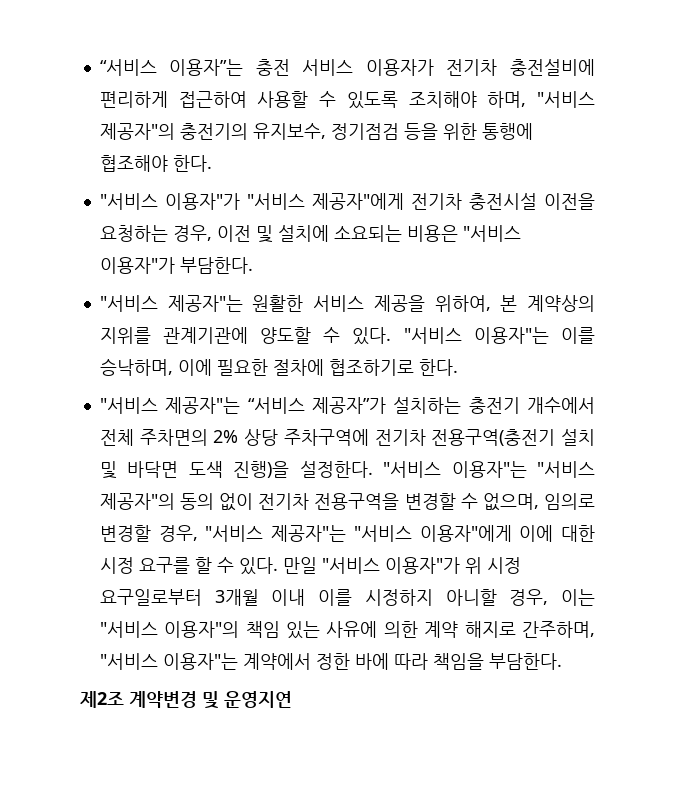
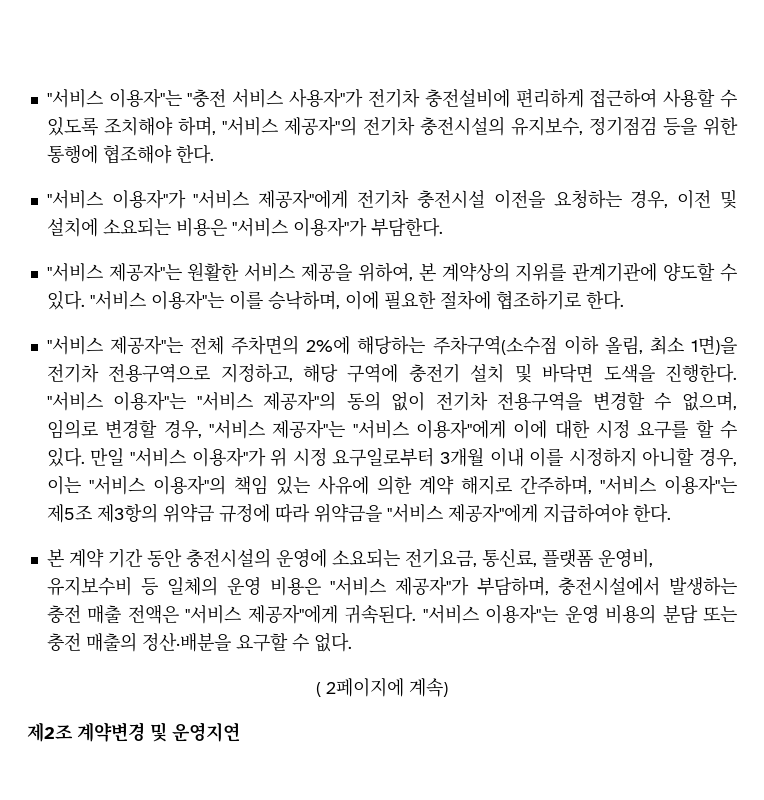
- “서비스 이용자”는 충전 서비스 이용자가 전기차 충전설비에 편리하게 접근하여 사용할 수 있도록 조치해야 하며, "서비스 제공자"의 충전기의 유지보수, 정기점검 등을 위한 통행에 협조해야 한다.
+ "서비스 이용자"는 "충전 서비스 사용자"가 전기차 충전설비에 편리하게 접근하여 사용할 수 있도록 조치해야 하며, "서비스 제공자"의 전기차 충전시설의 유지보수, 정기점검 등을 위한 통행에 협조해야 한다.
- "서비스 제공자"는 “서비스 제공자”가 설치하는 충전기 개수에서 전체 주차면의 2% 상당 주차구역에 전기차 전용구역(충전기 설치 및 바닥면 도색 진행)을 설정한다.
+ "서비스 제공자"는 전체 주차면의 2%에 해당하는 주차구역(소수점 이하 올림, 최소 1면)을 전기차 전용구역으로 지정하고, 해당 구역에 충전기 설치 및 바닥면 도색을 진행한다.
- 만일 "서비스 이용자"가 위 시정 요구일로부터 3개월 이내 이를 시정하지 아니할 경우, 이는 "서비스 이용자"의 책임 있는 사유에 의한 계약 해지로 간주하며, "서비스 이용자"는 계약에서 정한 바에 따라 책임을 부담한다.
+ 만일 "서비스 이용자"가 위 시정 요구일로부터 3개월 이내 이를 시정하지 아니할 경우, 이는 "서비스 이용자"의 책임 있는 사유에 의한 계약 해지로 간주하며, "서비스 이용자"는 제5조 제3항의 위약금 규정에 따라 위약금을 "서비스 제공자"에게 지급하여야 한다.
+ 본 계약 기간 동안 충전시설의 운영에 소요되는 전기요금, 통신료, 플랫폼 운영비, 유지보수비 등 일체의 운영 비용은 "서비스 제공자"가 부담하며, 충전시설에서 발생하는 충전 매출 전액은 "서비스 제공자"에게 귀속된다. "서비스 이용자"는 운영 비용의 분담 또는 충전 매출의 정산·배분을 요구할 수 없다.
+ ( 2페이지에 계속)

